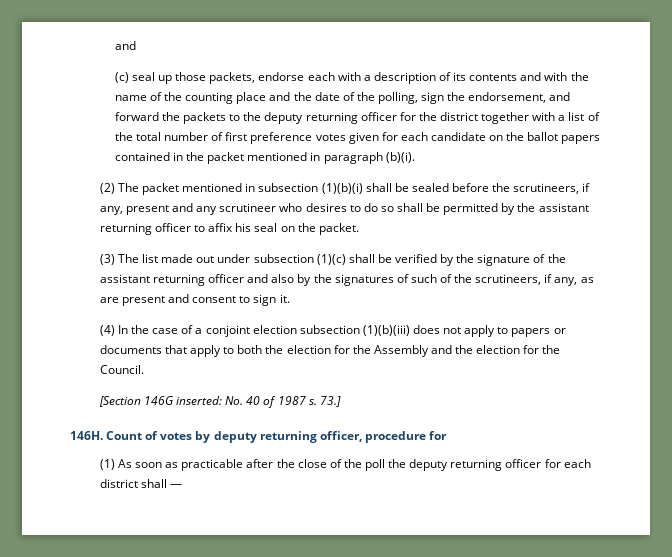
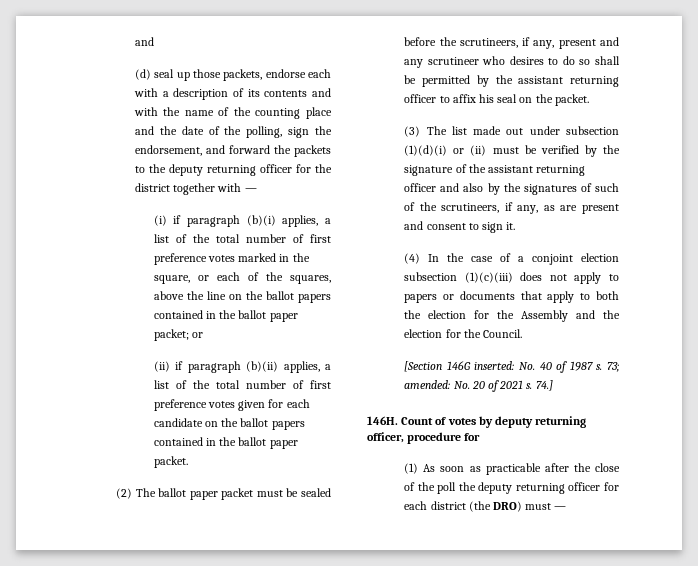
- (c) seal up those packets, endorse each with a description of its contents and with the name of the counting place and the date of the polling, sign the endorsement, and forward the packets to the deputy returning officer for the district together with a list of the total number of first preference votes given for each candidate on the ballot papers contained in the packet mentioned in paragraph (b)(i).
- (2) The packet mentioned in subsection (1)(b)(i) shall be sealed before the scrutineers, if any, present and any scrutineer who desires to do so shall be permitted by the assistant returning officer to affix his seal on the packet.
+ (d) seal up those packets, endorse each with a description of its contents and with the name of the counting place and the date of the polling, sign the endorsement, and forward the packets to the deputy returning officer for the district together with —
+ (i) if paragraph (b)(i) applies, a list of the total number of first preference votes marked in the square, or each of the squares, above the line on the ballot papers contained in the ballot paper packet; or
+ (ii) if paragraph (b)(ii) applies, a list of the total number of first preference votes given for each candidate on the ballot papers contained in the ballot paper packet.
+ (2) The ballot paper packet must be sealed before the scrutineers, if any, present and any scrutineer who desires to do so shall be permitted by the assistant returning officer to affix his seal on the packet.
- (3) The list made out under subsection (1)(c) shall be verified by the signature of the assistant returning officer and also by the signatures of such of the scrutineers, if any, as are present and consent to sign it.
+ (3) The list made out under subsection (1)(d)(i) or (ii) must be verified by the signature of the assistant returning officer and also by the signatures of such of the scrutineers, if any, as are present and consent to sign it.
- (4) In the case of a conjoint election subsection (1)(b)(iii) does not apply to papers or documents that apply to both the election for the Assembly and the election for the Council.
+ (4) In the case of a conjoint election subsection (1)(c)(iii) does not apply to papers or documents that apply to both the election for the Assembly and the election for the Council.
- 73.]
+ 73; amended: No. 20 of 2021 s. 74.]
- (1) As soon as practicable after the close of the poll the deputy returning officer for each district shall —
+ (1) As soon as practicable after the close of the poll the deputy returning officer for each district (the DRO) must —

